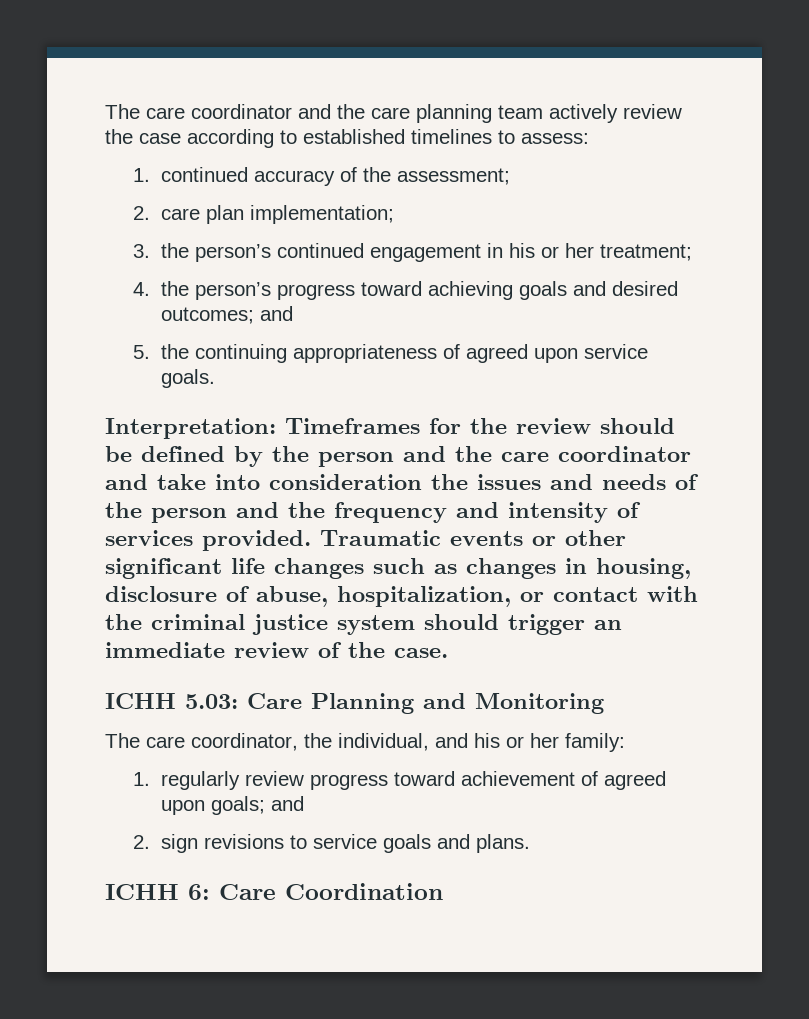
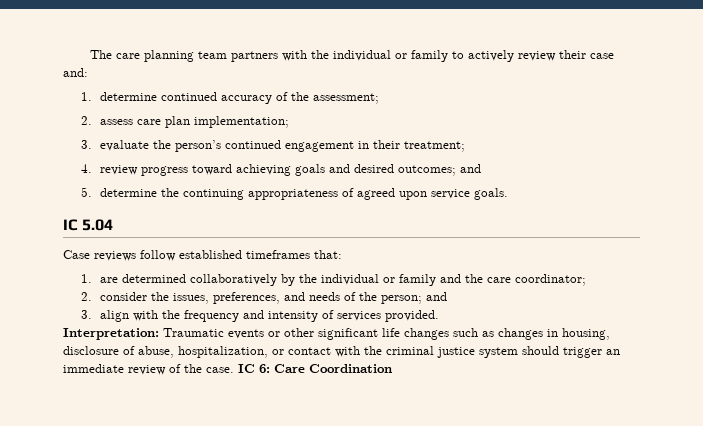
- The care coordinator and the care planning team actively review the case according to established timelines to assess:
- 1. continued accuracy of the assessment;
+ The care planning team partners with the individual or family to actively review their case and:
+ 1. determine continued accuracy of the assessment;
- 2. care plan implementation;
+ 2. assess care plan implementation;
- 3. the person’s continued engagement in his or her treatment;
+ 3. evaluate the person’s continued engagement in their treatment;
- 4. the person’s progress toward achieving goals and desired outcomes; and
+ 4. review progress toward achieving goals and desired outcomes; and
- 5. the continuing appropriateness of agreed upon service goals.
+ 5. determine the continuing appropriateness of agreed upon service goals.
- Interpretation: Timeframes for the review should be defined by the person and the care coordinator and take into consideration the issues and needs of the person and the frequency and intensity of services provided. Traumatic events or other significant life changes such as changes in housing, disclosure of abuse, hospitalization, or contact with the criminal justice system should trigger an immediate review of the case.
- ICHH 5.03: Care Planning and Monitoring
- The care coordinator, the individual, and his or her family:
- 1. regularly review progress toward achievement of agreed upon goals; and
- 2. sign revisions to service goals and plans.
- ICHH 6: Care Coordination
+ IC 5.04
+ Case reviews follow established timeframes that:
+ 1. are determined collaboratively by the individual or family and the care coordinator;
+ 2. consider the issues, preferences, and needs of the person; and
+ 3. align with the frequency and intensity of services provided.
+ Interpretation: Traumatic events or other significant life changes such as changes in housing, disclosure of abuse, hospitalization, or contact with the criminal justice system should trigger an immediate review of the case. IC 6: Care Coordination

